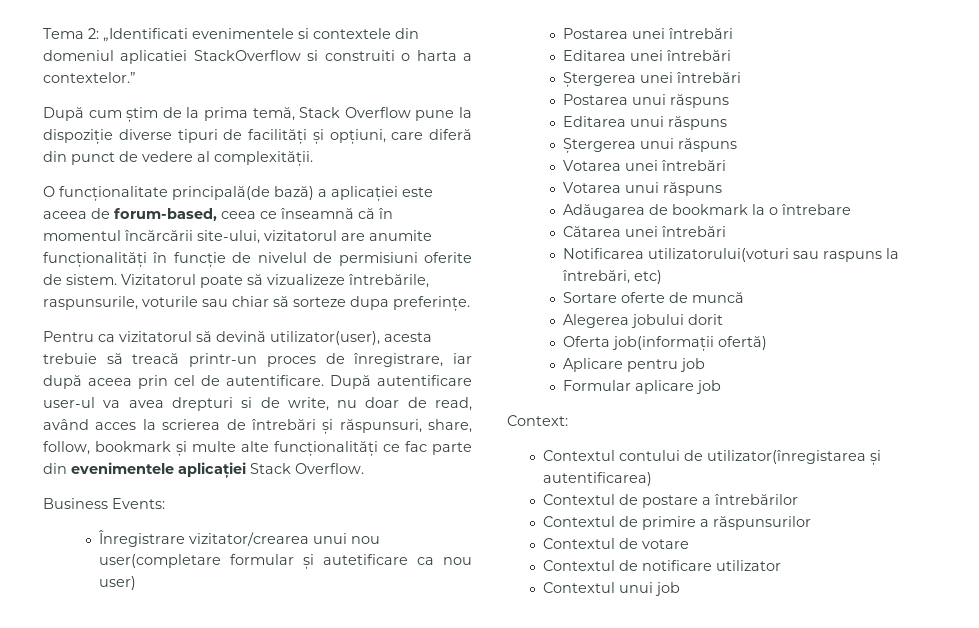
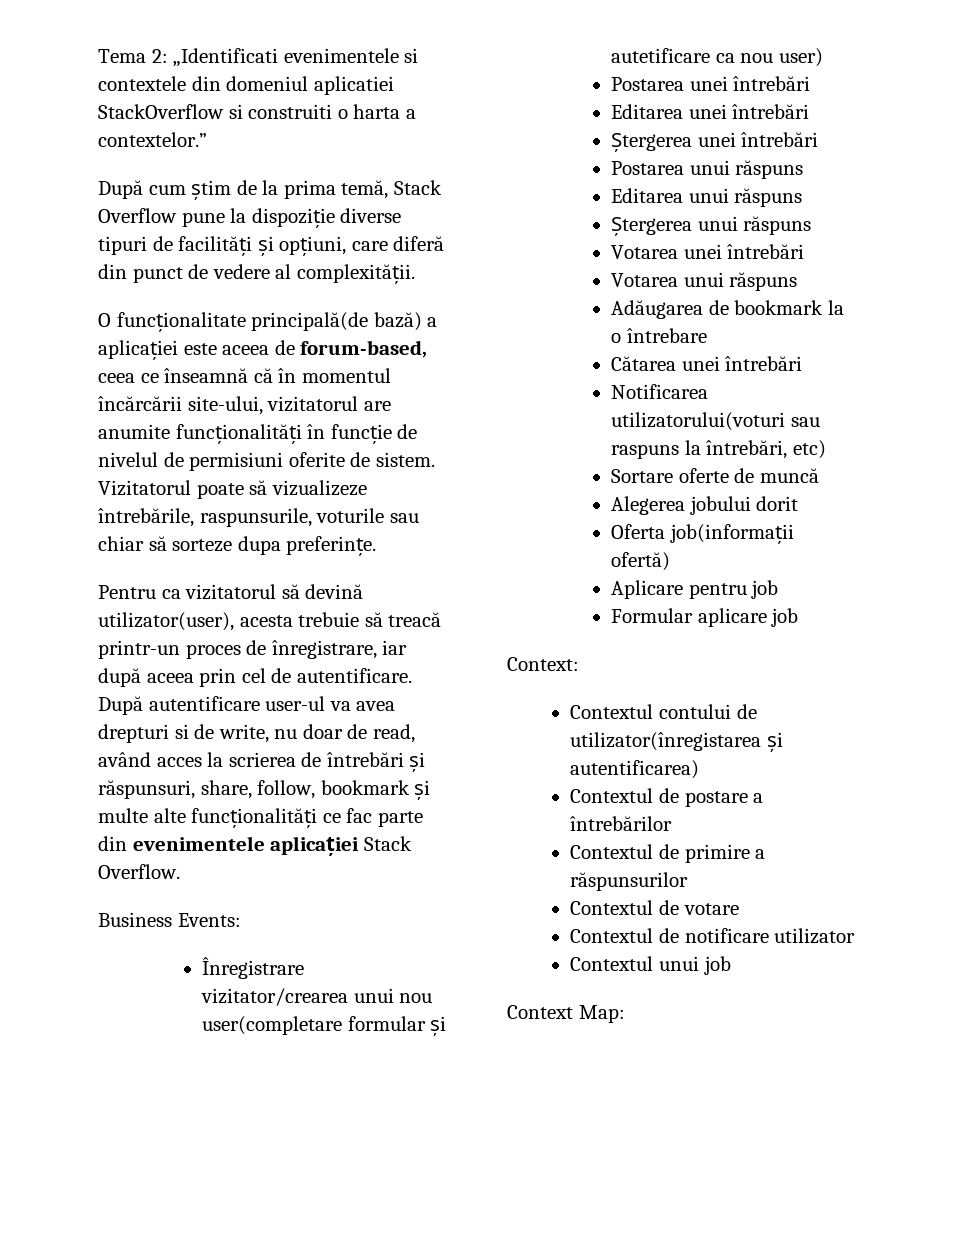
+ Context Map:

